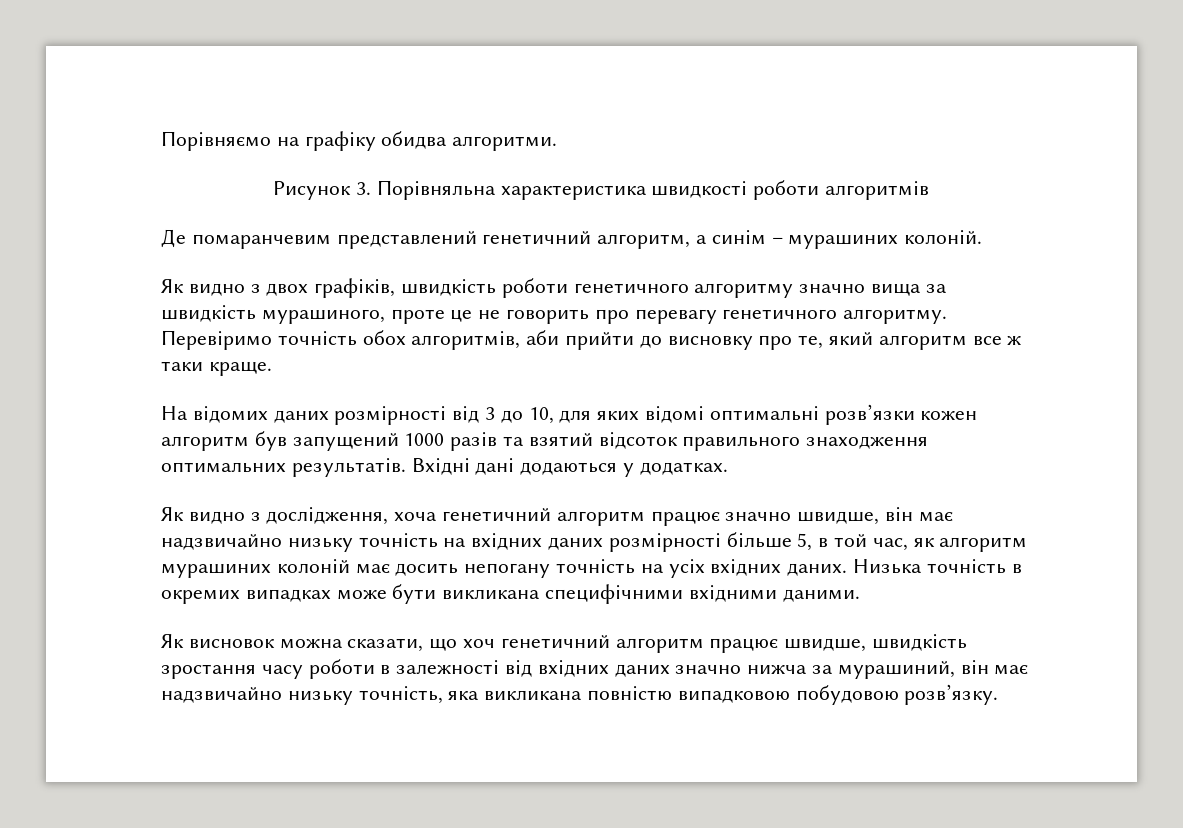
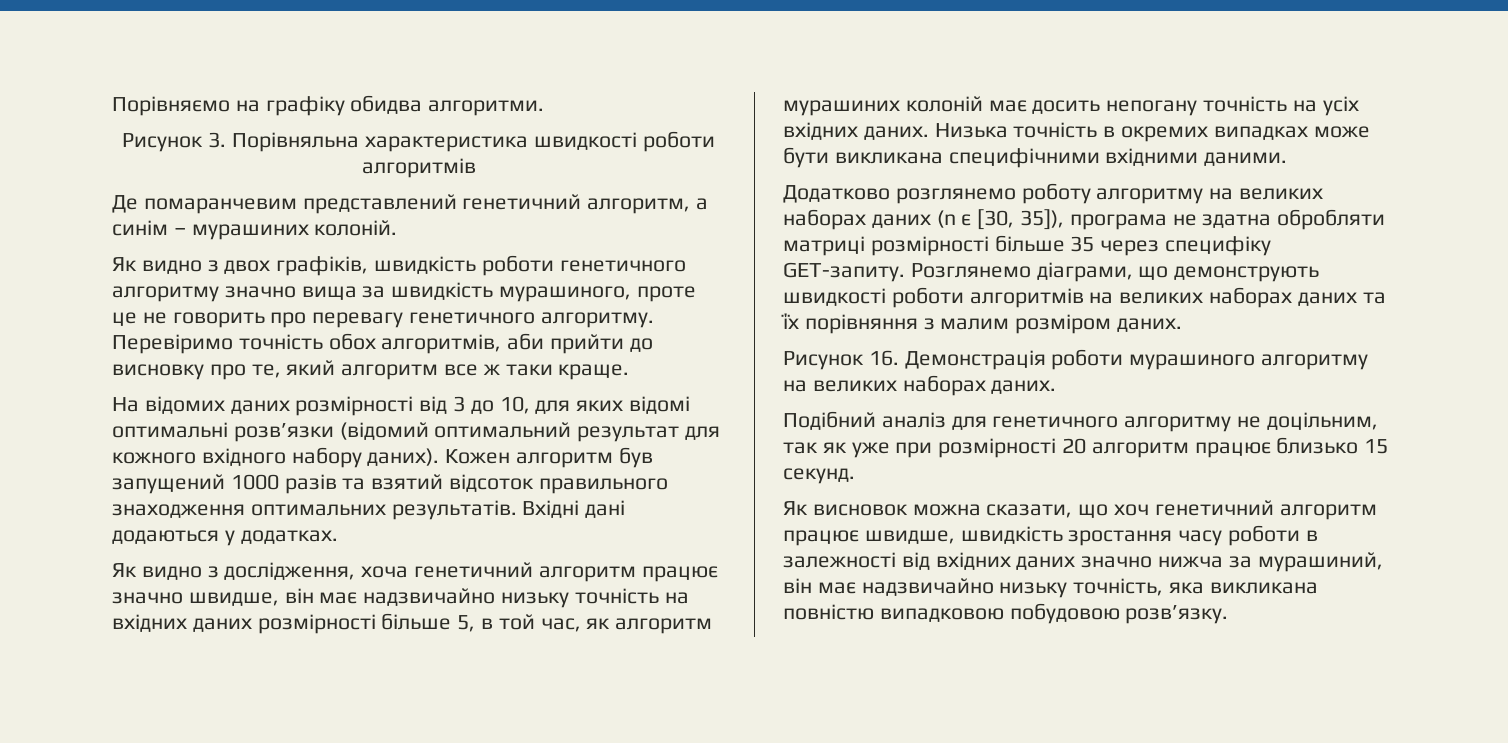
- На відомих даних розмірності від 3 до 10, для яких відомі оптимальні розв’язки кожен алгоритм був запущений 1000 разів та взятий відсоток правильного знаходження оптимальних результатів.
+ На відомих даних розмірності від 3 до 10, для яких відомі оптимальні розв’язки (відомий оптимальний результат для кожного вхідного набору даних). Кожен алгоритм був запущений 1000 разів та взятий відсоток правильного знаходження оптимальних результатів.
+ Додатково розглянемо роботу алгоритму на великих наборах даних (n є [30, 35]), програма не здатна обробляти матриці розмірності більше 35 через специфіку GET-запиту. Розглянемо діаграми, що демонструють швидкості роботи алгоритмів на великих наборах даних та їх порівняння з малим розміром даних.
+ Рисунок 16. Демонстрація роботи мурашиного алгоритму на великих наборах даних.
+ Подібний аналіз для генетичного алгоритму не доцільним, так як уже при розмірності 20 алгоритм працює близько 15 секунд.

